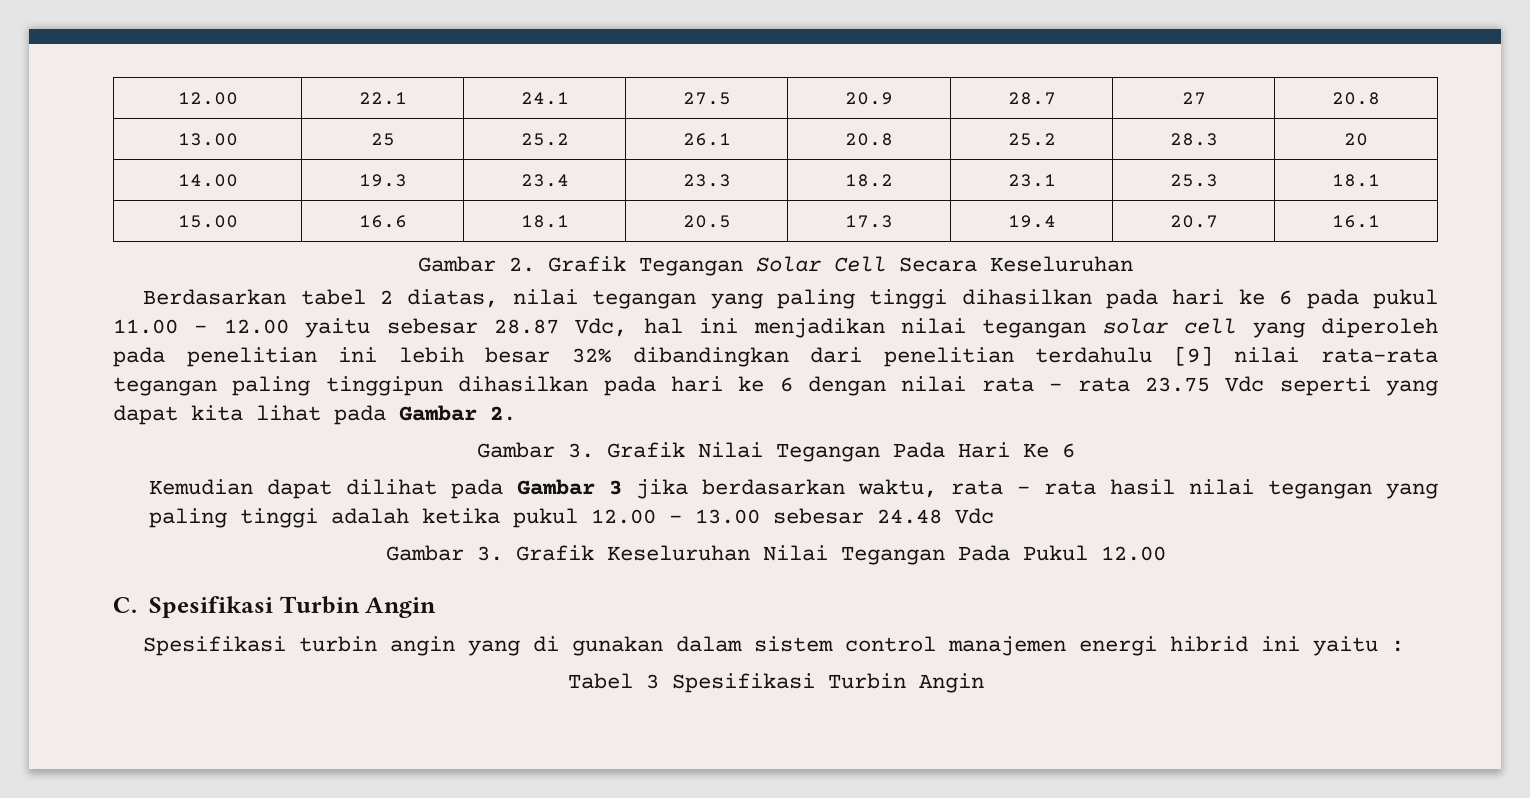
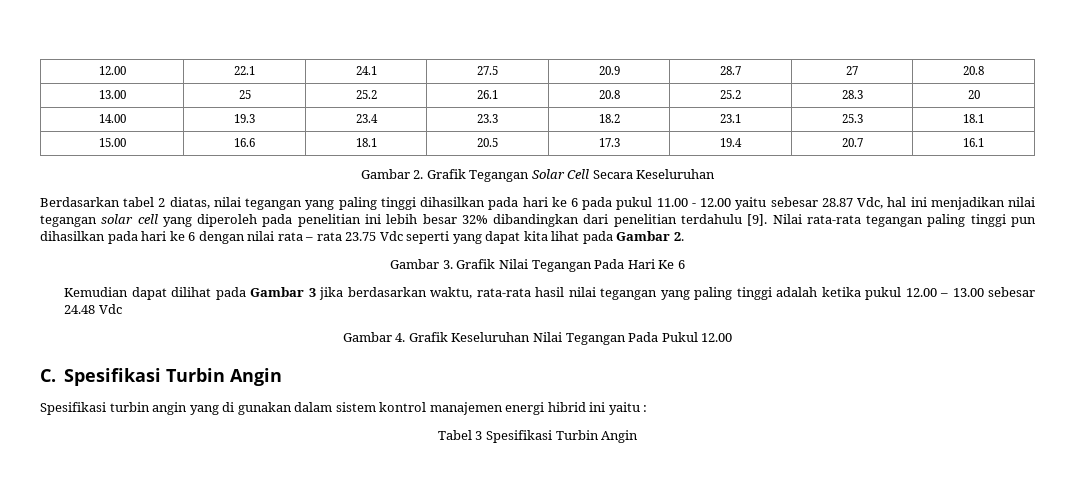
- Berdasarkan tabel 2 diatas, nilai tegangan yang paling tinggi dihasilkan pada hari ke 6 pada pukul 11.00 - 12.00 yaitu sebesar 28.87 Vdc, hal ini menjadikan nilai tegangan solar cell yang diperoleh pada penelitian ini lebih besar 32% dibandingkan dari penelitian terdahulu [9] nilai rata-rata tegangan paling tinggipun dihasilkan pada hari ke 6 dengan nilai rata – rata 23.75 Vdc seperti yang dapat kita lihat pada Gambar 2.
+ Berdasarkan tabel 2 diatas, nilai tegangan yang paling tinggi dihasilkan pada hari ke 6 pada pukul 11.00 - 12.00 yaitu sebesar 28.87 Vdc, hal ini menjadikan nilai tegangan solar cell yang diperoleh pada penelitian ini lebih besar 32% dibandingkan dari penelitian terdahulu [9]. Nilai rata-rata tegangan paling tinggi pun dihasilkan pada hari ke 6 dengan nilai rata – rata 23.75 Vdc seperti yang dapat kita lihat pada Gambar 2.
- Kemudian dapat dilihat pada Gambar 3 jika berdasarkan waktu, rata – rata hasil nilai tegangan yang paling tinggi adalah ketika pukul 12.00 – 13.00 sebesar 24.48 Vdc
+ Kemudian dapat dilihat pada Gambar 3 jika berdasarkan waktu, rata-rata hasil nilai tegangan yang paling tinggi adalah ketika pukul 12.00 – 13.00 sebesar 24.48 Vdc
- Gambar 3. Grafik Keseluruhan Nilai Tegangan Pada Pukul 12.00
+ Gambar 4. Grafik Keseluruhan Nilai Tegangan Pada Pukul 12.00
- Spesifikasi turbin angin yang di gunakan dalam sistem control manajemen energi hibrid ini yaitu :
+ Spesifikasi turbin angin yang di gunakan dalam sistem kontrol manajemen energi hibrid ini yaitu :

